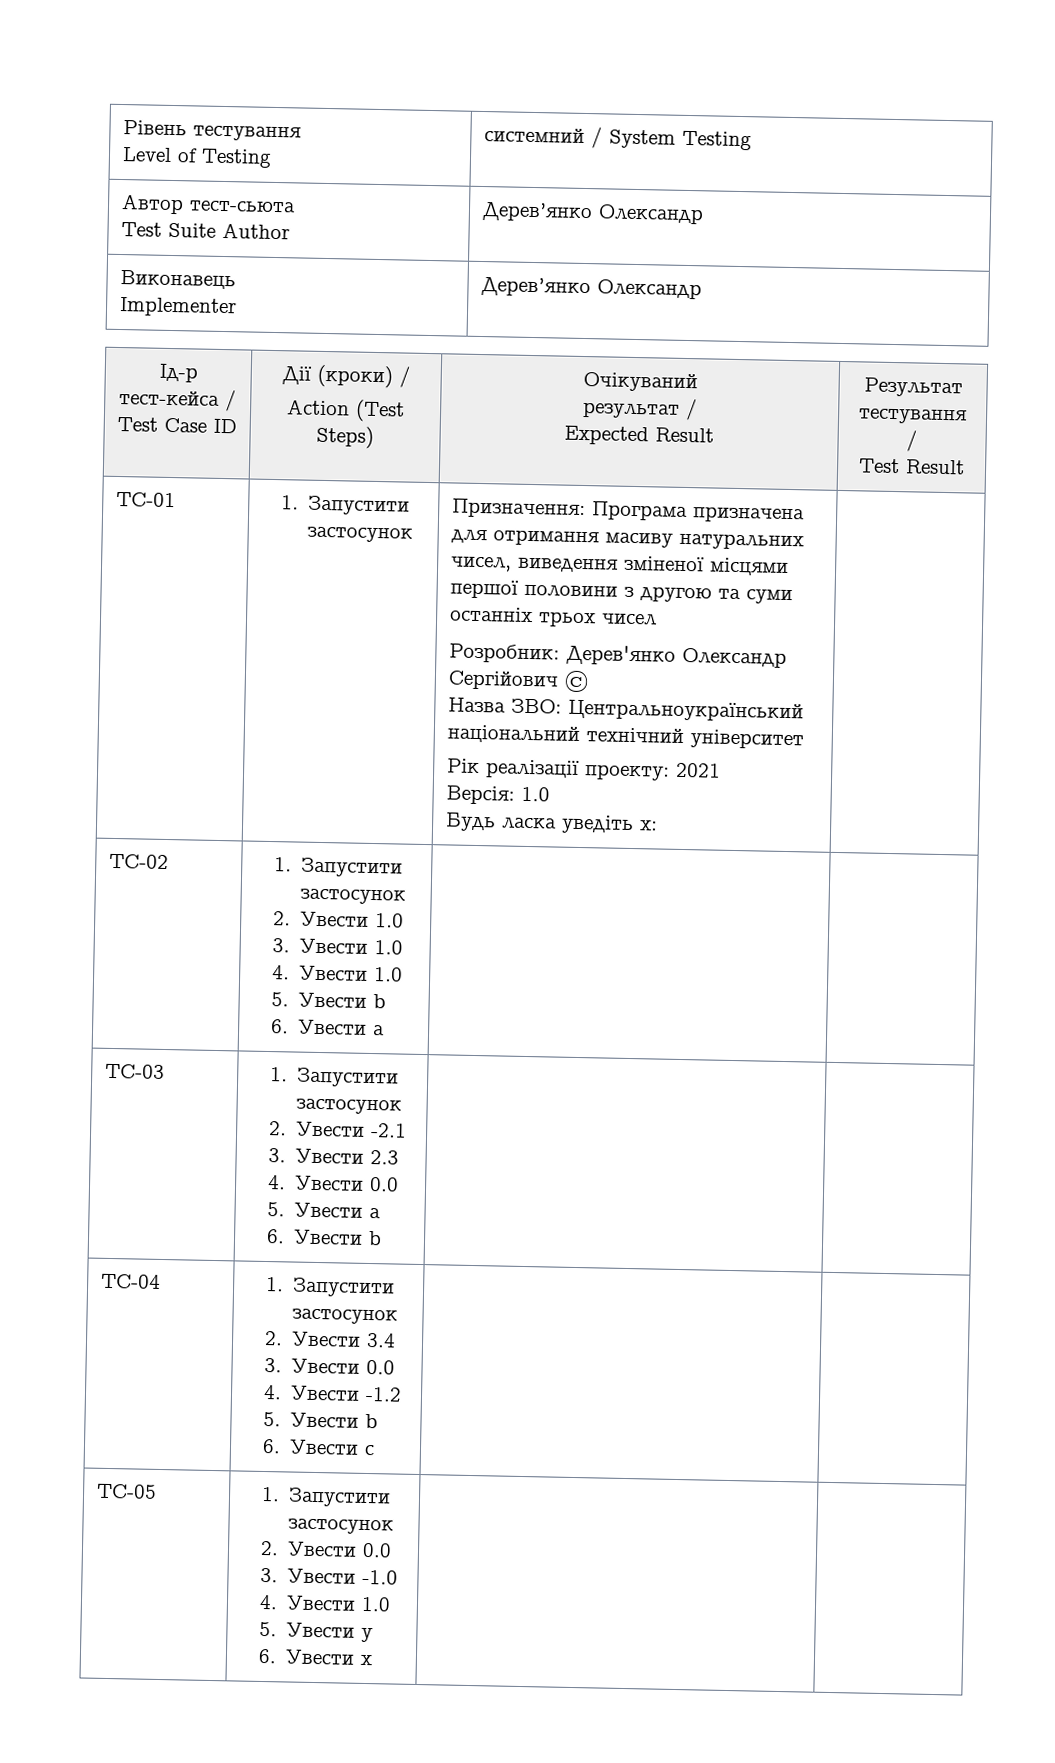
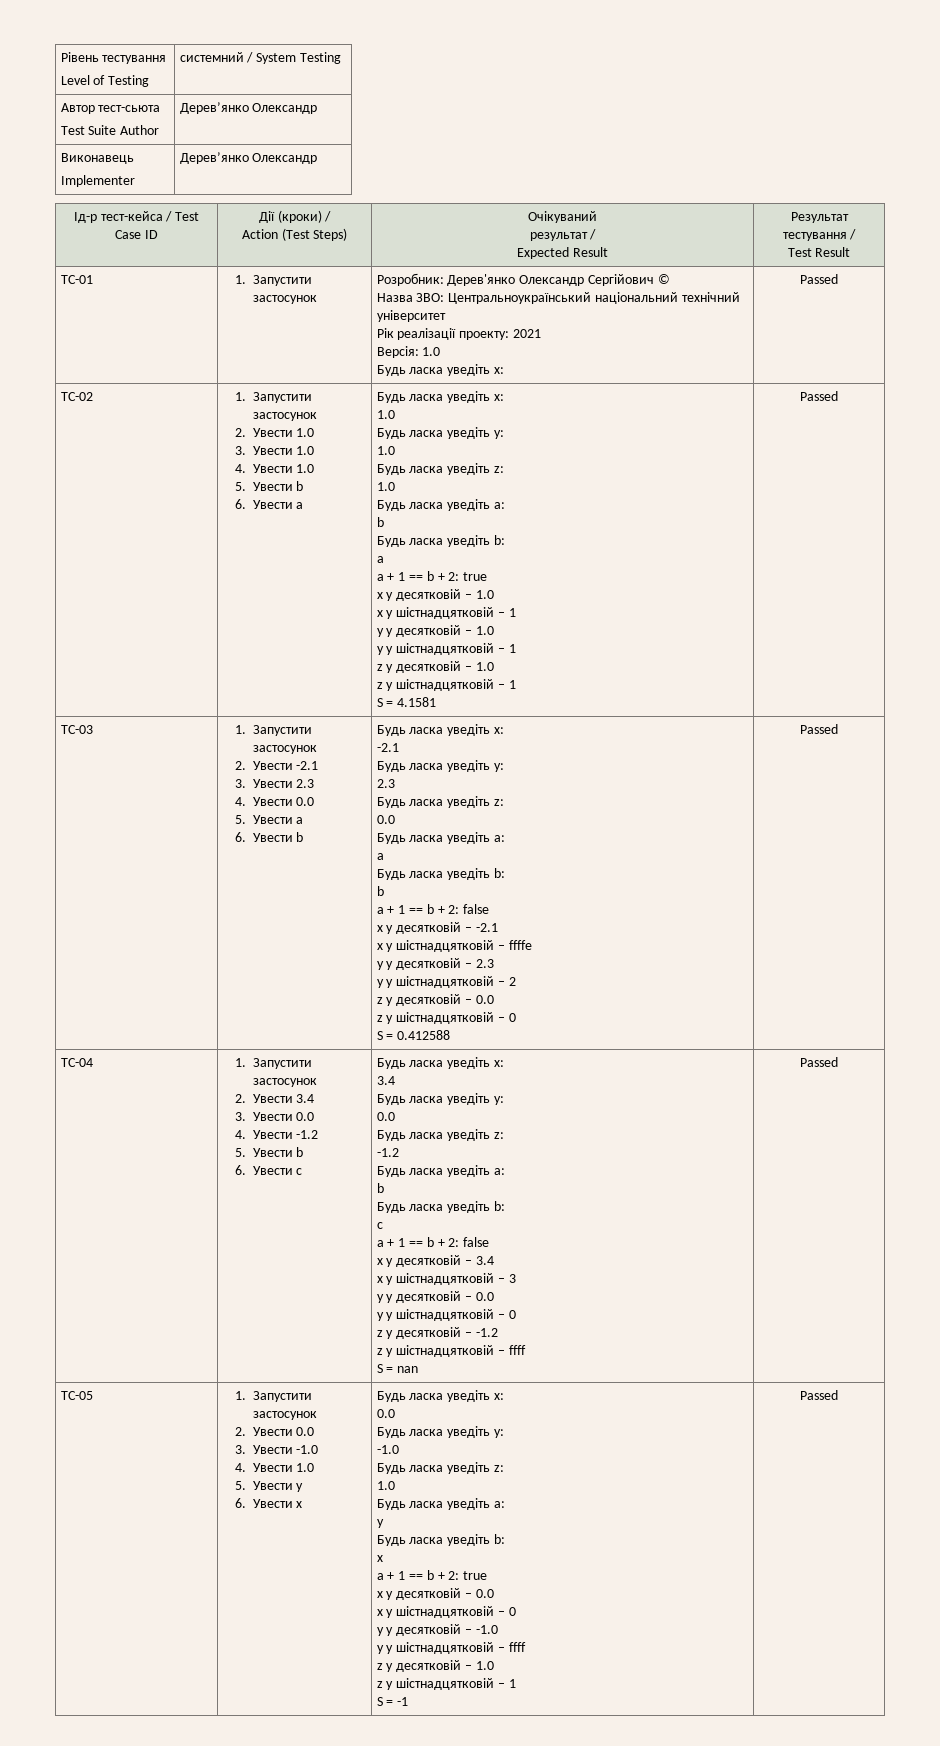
- Призначення: Програма призначена для отримання масиву натуральних чисел, виведення зміненої місцями першої половини з другою та суми останніх трьох чисел
- Будь ласка уведіть x:
+ Будь ласка уведіть x: | Passed
- 6. Увести a
+ 6. Увести a | Будь ласка уведіть x:
+ 1.0
+ Будь ласка уведіть y:
+ 1.0
+ Будь ласка уведіть z:
+ 1.0
+ Будь ласка уведіть a:
+ b
+ Будь ласка уведіть b:
+ a
+ a + 1 == b + 2: true
+ x у десятковій – 1.0
+ x у шістнадцятковій – 1
+ y у десятковій – 1.0
+ y у шістнадцятковій – 1
+ z у десятковій – 1.0
+ z у шістнадцятковій – 1
+ S = 4.1581 | Passed
- 6. Увести b
+ 6. Увести b | Будь ласка уведіть x:
+ -2.1
+ Будь ласка уведіть y:
+ 2.3
+ Будь ласка уведіть z:
+ 0.0
+ Будь ласка уведіть a:
+ a
+ Будь ласка уведіть b:
+ b
+ a + 1 == b + 2: false
+ x у десятковій – -2.1
+ x у шістнадцятковій – ffffe
+ y у десятковій – 2.3
+ y у шістнадцятковій – 2
+ z у десятковій – 0.0
+ z у шістнадцятковій – 0
+ S = 0.412588 | Passed
- 6. Увести c
+ 6. Увести c | Будь ласка уведіть x:
+ 3.4
+ Будь ласка уведіть y:
+ 0.0
+ Будь ласка уведіть z:
+ -1.2
+ Будь ласка уведіть a:
+ b
+ Будь ласка уведіть b:
+ c
+ a + 1 == b + 2: false
+ x у десятковій – 3.4
+ x у шістнадцятковій – 3
+ y у десятковій – 0.0
+ y у шістнадцятковій – 0
+ z у десятковій – -1.2
+ z у шістнадцятковій – ffff
+ S = nan | Passed
- 6. Увести x
+ 6. Увести x | Будь ласка уведіть x:
+ 0.0
+ Будь ласка уведіть y:
+ -1.0
+ Будь ласка уведіть z:
+ 1.0
+ Будь ласка уведіть a:
+ y
+ Будь ласка уведіть b:
+ x
+ a + 1 == b + 2: true
+ x у десятковій – 0.0
+ x у шістнадцятковій – 0
+ y у десятковій – -1.0
+ y у шістнадцятковій – ffff
+ z у десятковій – 1.0
+ z у шістнадцятковій – 1
+ S = -1 | Passed

